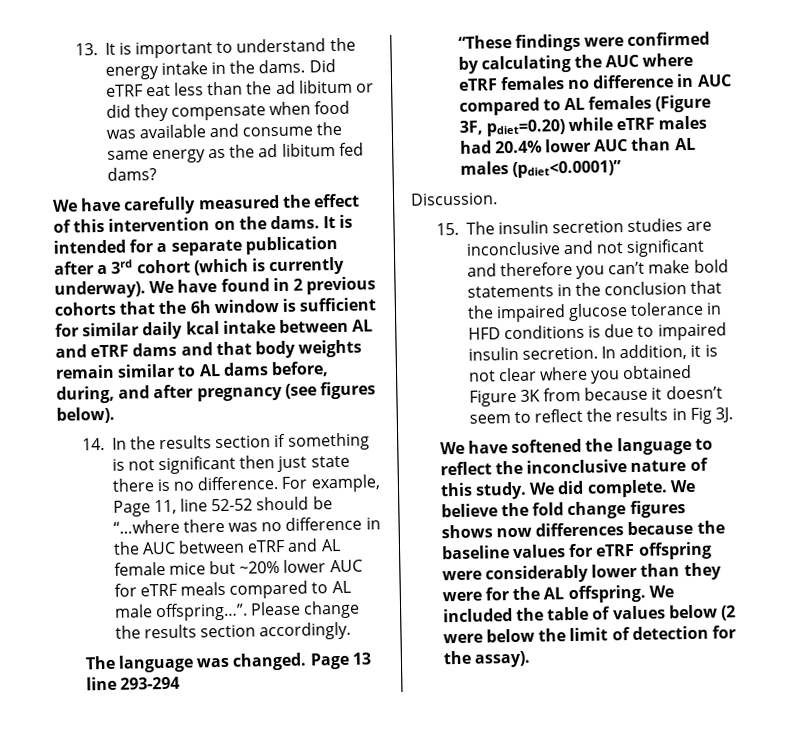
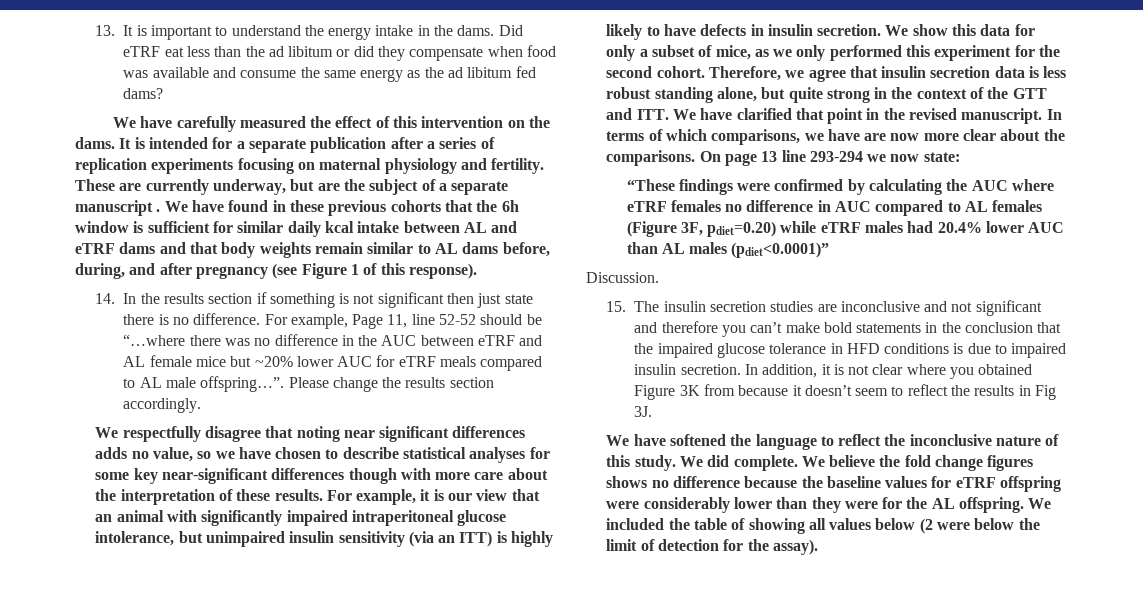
- It is intended for a separate publication after a 3rd cohort (which is currently underway).
+ It is intended for a separate publication after a series of replication experiments focusing on maternal physiology and fertility. These are currently underway, but are the subject of a separate manuscript .
- We have found in 2 previous cohorts that the 6h window is sufficient for similar daily kcal intake between AL and eTRF dams and that body weights remain similar to AL dams before, during, and after pregnancy (see figures below).
+ We have found in these previous cohorts that the 6h window is sufficient for similar daily kcal intake between AL and eTRF dams and that body weights remain similar to AL dams before, during, and after pregnancy (see Figure 1 of this response).
- The language was changed. Page 13 line 293-294
+ We respectfully disagree that noting near significant differences adds no value, so we have chosen to describe statistical analyses for some key near-significant differences though with more care about the interpretation of these results. For example, it is our view that an animal with significantly impaired intraperitoneal glucose intolerance, but unimpaired insulin sensitivity (via an ITT) is highly likely to have defects in insulin secretion. We show this data for only a subset of mice, as we only performed this experiment for the second cohort. Therefore, we agree that insulin secretion data is less robust standing alone, but quite strong in the context of the GTT and ITT. We have clarified that point in the revised manuscript. In terms of which comparisons, we have are now more clear about the comparisons. On page 13 line 293-294 we now state:
- We believe the fold change figures shows now differences because the baseline values for eTRF offspring were considerably lower than they were for the AL offspring.
+ We believe the fold change figures shows no difference because the baseline values for eTRF offspring were considerably lower than they were for the AL offspring.
- We included the table of values below (2 were below the limit of detection for the assay).
+ We included the table of showing all values below (2 were below the limit of detection for the assay).

